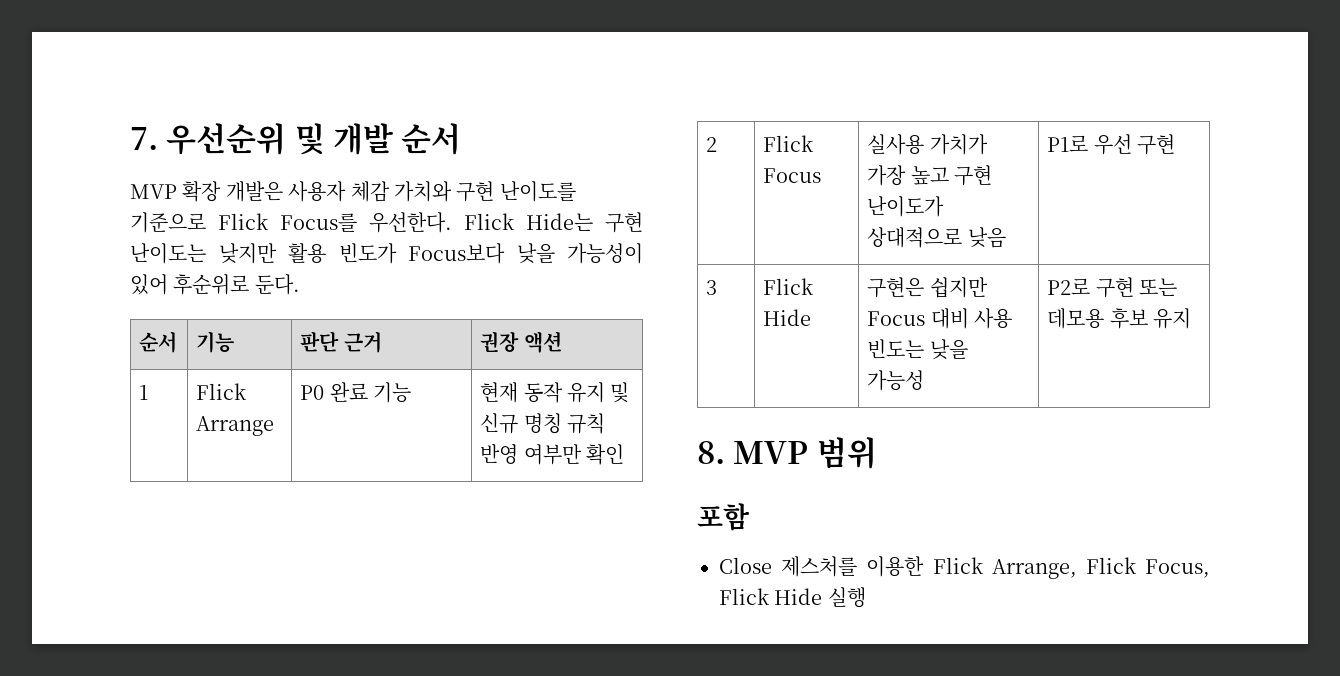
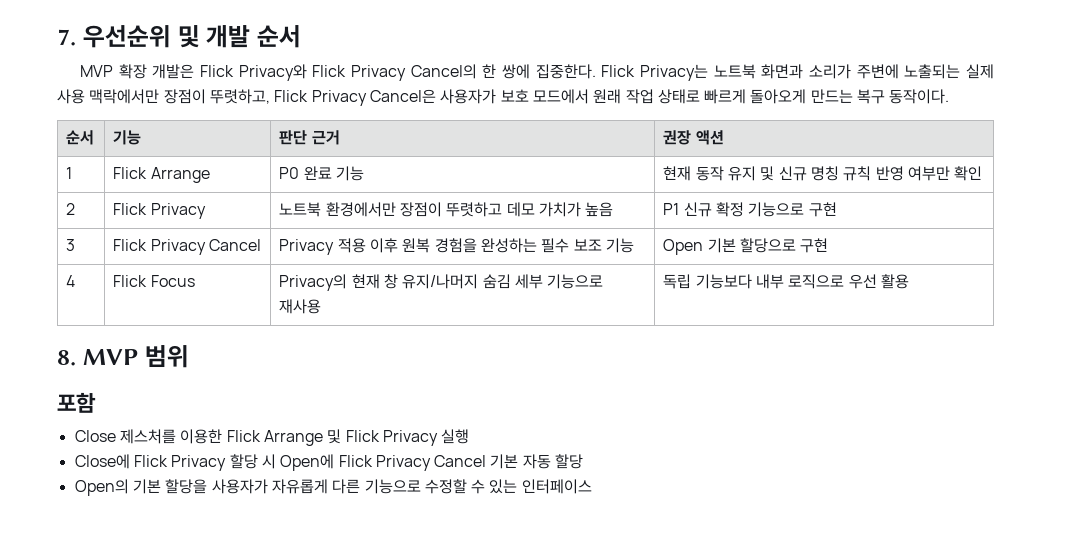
- MVP 확장 개발은 사용자 체감 가치와 구현 난이도를 기준으로 Flick Focus를 우선한다. Flick Hide는 구현 난이도는 낮지만 활용 빈도가 Focus보다 낮을 가능성이 있어 후순위로 둔다.
+ MVP 확장 개발은 Flick Privacy와 Flick Privacy Cancel의 한 쌍에 집중한다. Flick Privacy는 노트북 화면과 소리가 주변에 노출되는 실제 사용 맥락에서만 장점이 뚜렷하고, Flick Privacy Cancel은 사용자가 보호 모드에서 원래 작업 상태로 빠르게 돌아오게 만드는 복구 동작이다.
- 2 | Flick Focus | 실사용 가치가 가장 높고 구현 난이도가 상대적으로 낮음 | P1로 우선 구현
- 3 | Flick Hide | 구현은 쉽지만 Focus 대비 사용 빈도는 낮을 가능성 | P2로 구현 또는 데모용 후보 유지
+ 2 | Flick Privacy | 노트북 환경에서만 장점이 뚜렷하고 데모 가치가 높음 | P1 신규 확정 기능으로 구현
+ 3 | Flick Privacy Cancel | Privacy 적용 이후 원복 경험을 완성하는 필수 보조 기능 | Open 기본 할당으로 구현
+ 4 | Flick Focus | Privacy의 현재 창 유지/나머지 숨김 세부 기능으로 재사용 | 독립 기능보다 내부 로직으로 우선 활용
- Close 제스처를 이용한 Flick Arrange, Flick Focus, Flick Hide 실행
+ Close 제스처를 이용한 Flick Arrange 및 Flick Privacy 실행
+ Close에 Flick Privacy 할당 시 Open에 Flick Privacy Cancel 기본 자동 할당
+ Open의 기본 할당을 사용자가 자유롭게 다른 기능으로 수정할 수 있는 인터페이스

